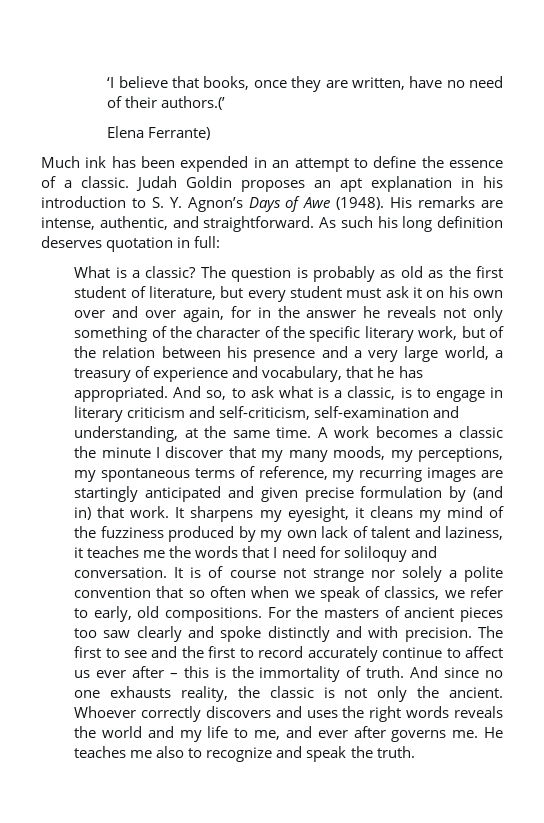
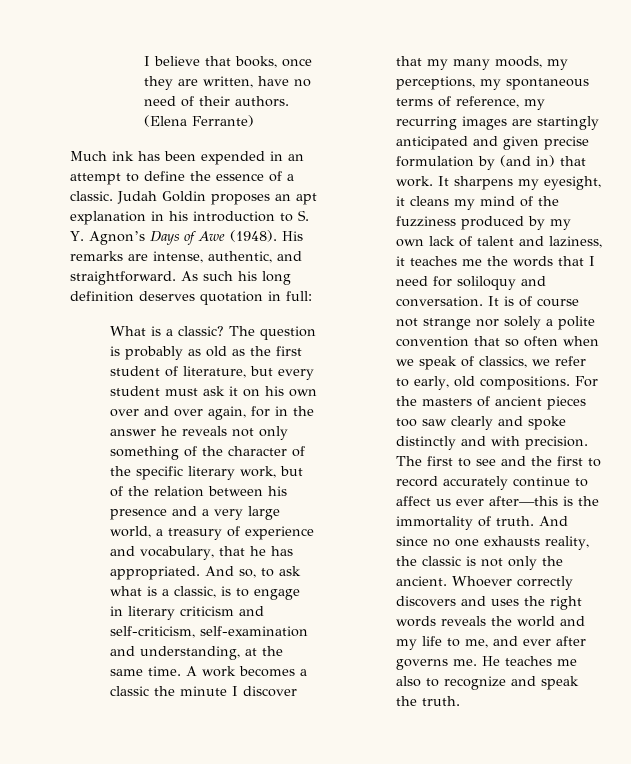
- ‘I believe that books, once they are written, have no need of their authors.(’
- Elena Ferrante)
+ I believe that books, once they are written, have no need of their authors. (Elena Ferrante)
- The first to see and the first to record accurately continue to affect us ever after – this is the immortality of truth.
+ The first to see and the first to record accurately continue to affect us ever after—this is the immortality of truth.

